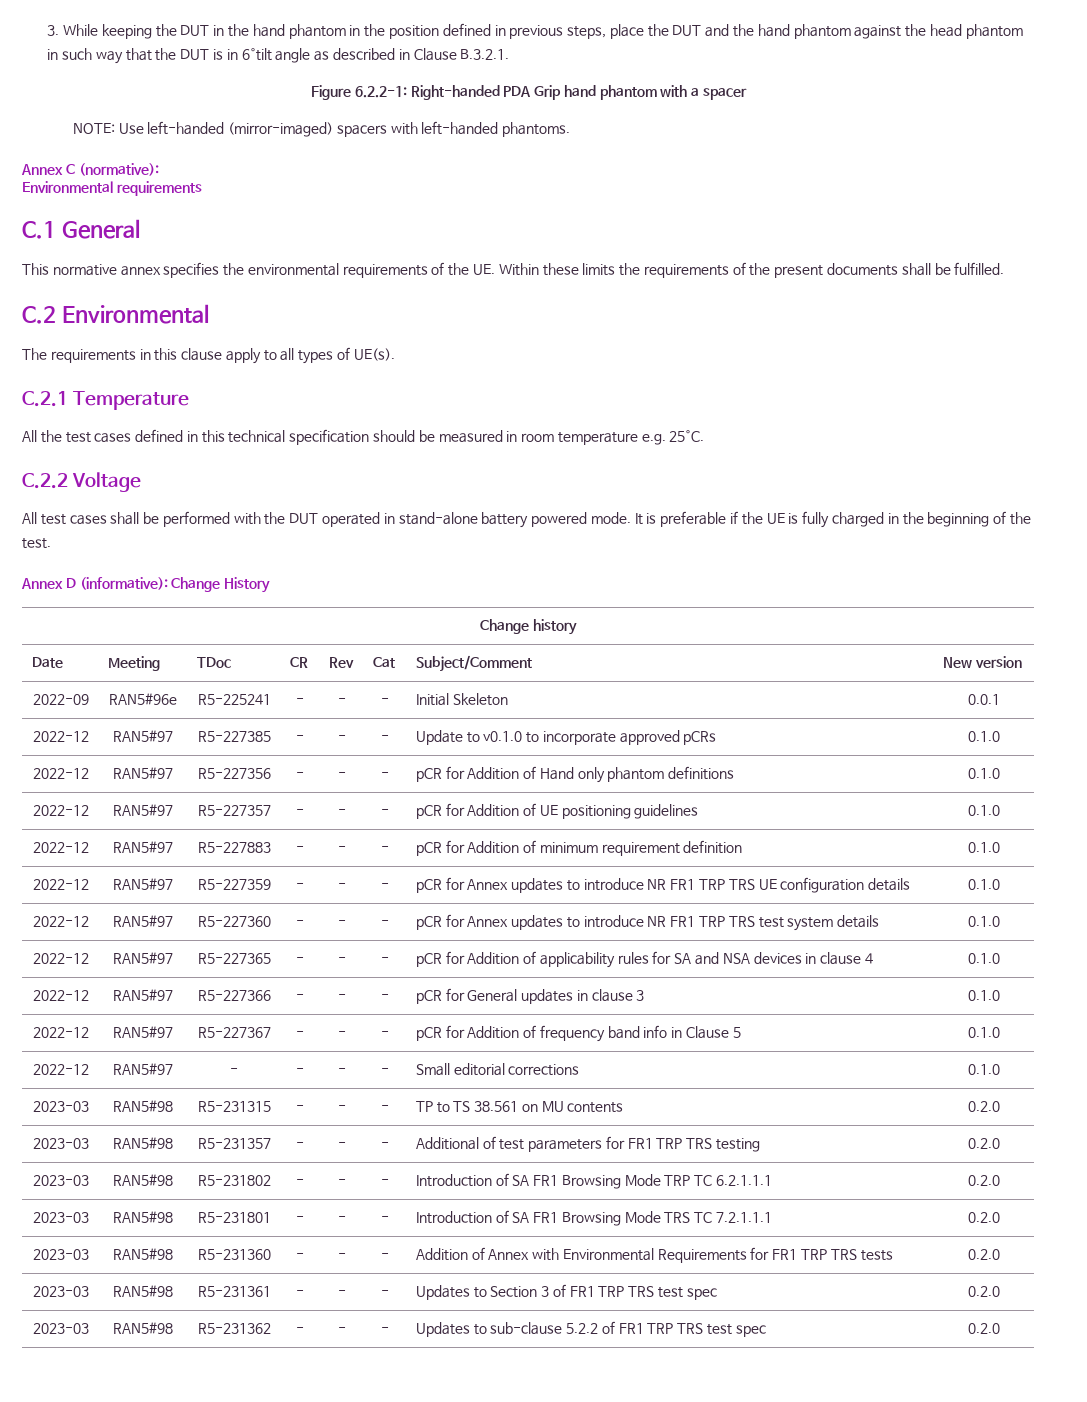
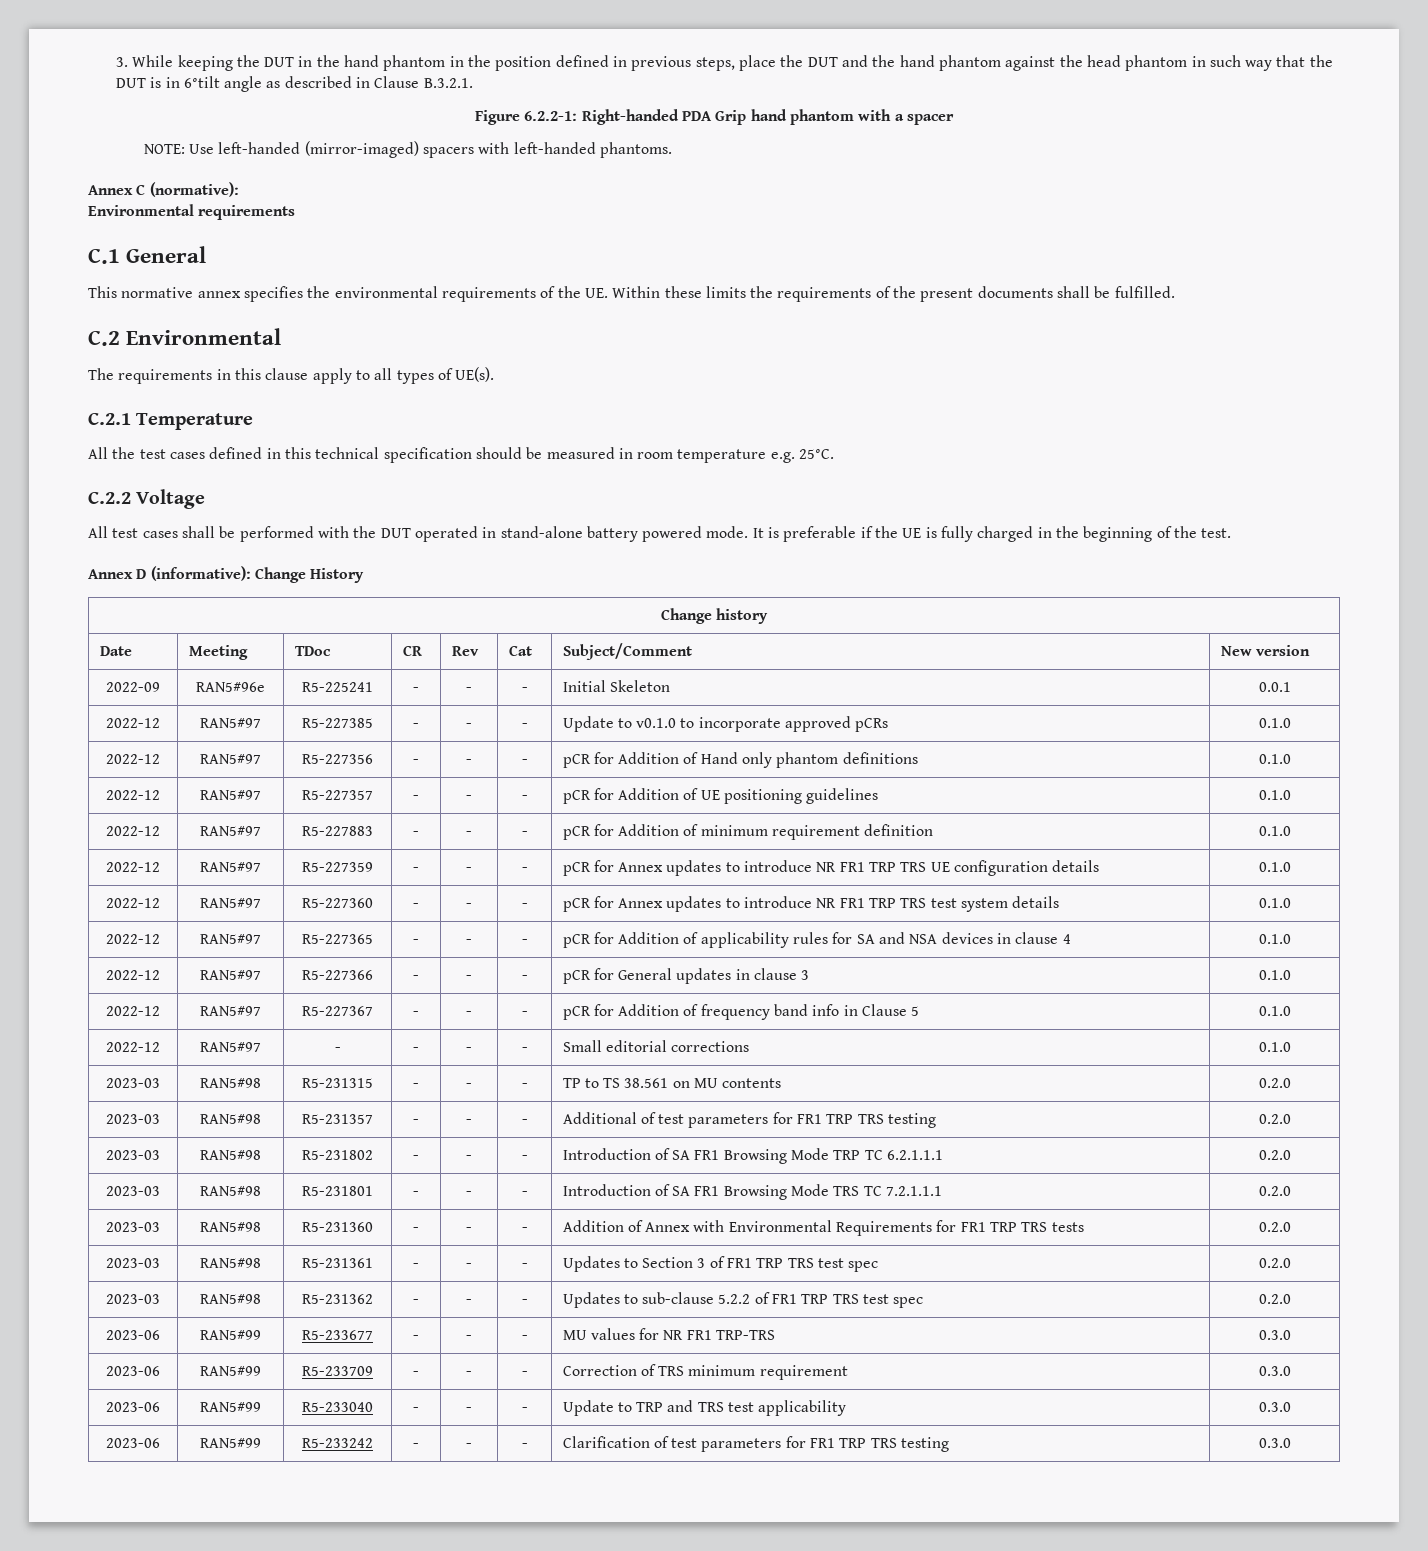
+ 2023-06 | RAN5#99 | R5-233677 | - | - | - | MU values for NR FR1 TRP-TRS | 0.3.0
+ 2023-06 | RAN5#99 | R5-233709 | - | - | - | Correction of TRS minimum requirement | 0.3.0
+ 2023-06 | RAN5#99 | R5-233040 | - | - | - | Update to TRP and TRS test applicability | 0.3.0
+ 2023-06 | RAN5#99 | R5-233242 | - | - | - | Clarification of test parameters for FR1 TRP TRS testing | 0.3.0

